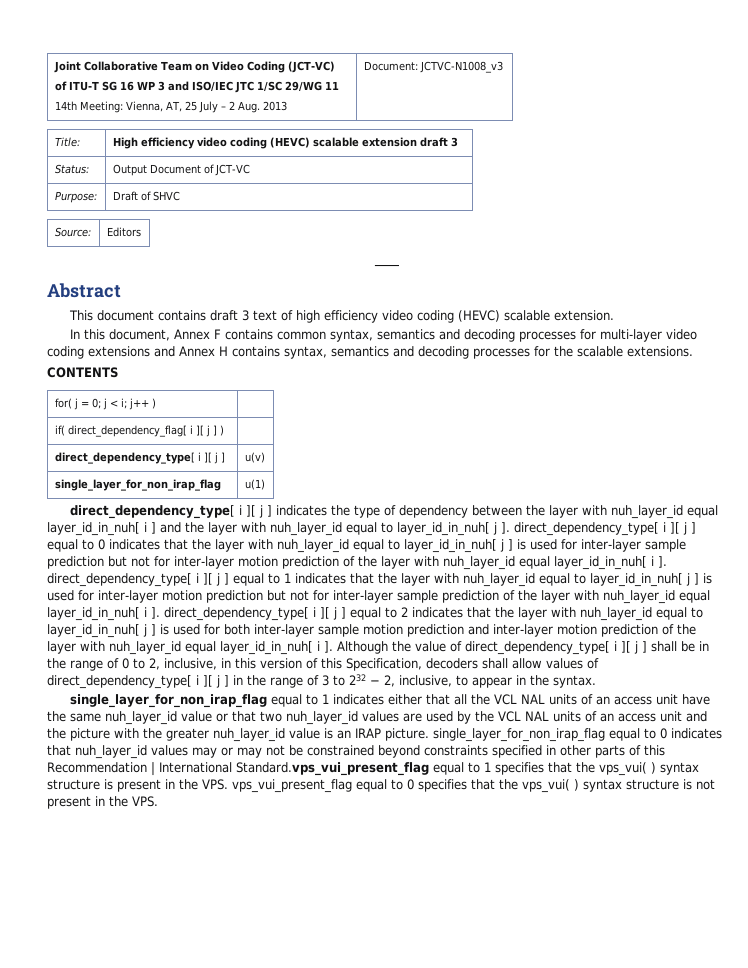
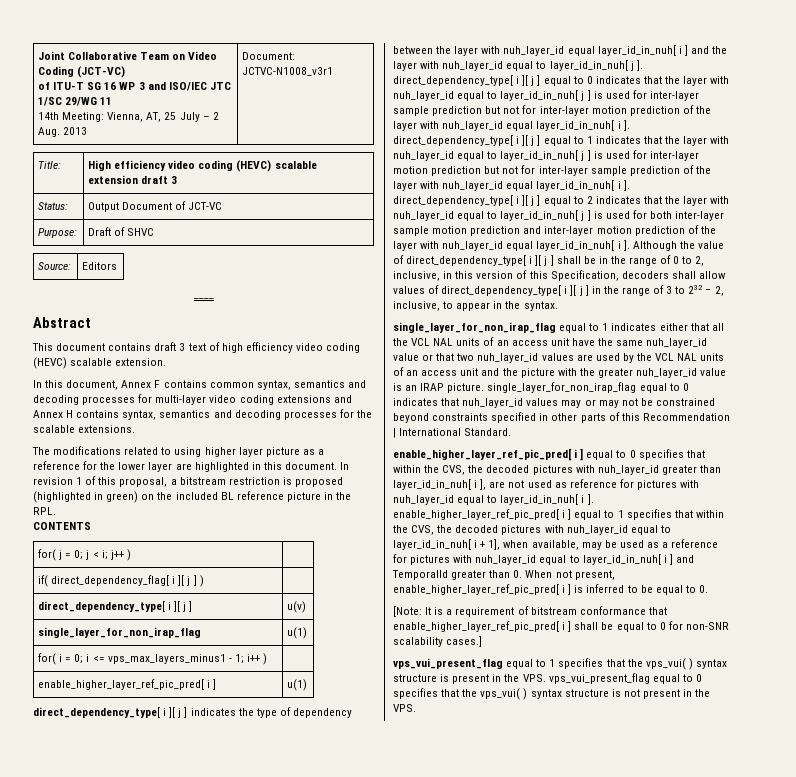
  Joint Collaborative Team on Video Coding (JCT-VC)
  of ITU-T SG 16 WP 3 and ISO/IEC JTC 1/SC 29/WG 11
- 14th Meeting: Vienna, AT, 25 July – 2 Aug. 2013 | Document: JCTVC-N1008_v3
+ 14th Meeting: Vienna, AT, 25 July – 2 Aug. 2013 | Document: JCTVC-N1008_v3r1
+ The modifications related to using higher layer picture as a reference for the lower layer are highlighted in this document. In revision 1 of this proposal, a bitstream restriction is proposed (highlighted in green) on the included BL reference picture in the RPL.
+ for( i = 0; i <= vps_max_layers_minus1 - 1; i++ ) |
+ enable_higher_layer_ref_pic_pred[ i ] | u(1)
- single_layer_for_non_irap_flag equal to 1 indicates either that all the VCL NAL units of an access unit have the same nuh_layer_id value or that two nuh_layer_id values are used by the VCL NAL units of an access unit and the picture with the greater nuh_layer_id value is an IRAP picture. single_layer_for_non_irap_flag equal to 0 indicates that nuh_layer_id values may or may not be constrained beyond constraints specified in other parts of this Recommendation | International Standard.vps_vui_present_flag equal to 1 specifies that the vps_vui( ) syntax structure is present in the VPS. vps_vui_present_flag equal to 0 specifies that the vps_vui( ) syntax structure is not present in the VPS.
+ single_layer_for_non_irap_flag equal to 1 indicates either that all the VCL NAL units of an access unit have the same nuh_layer_id value or that two nuh_layer_id values are used by the VCL NAL units of an access unit and the picture with the greater nuh_layer_id value is an IRAP picture. single_layer_for_non_irap_flag equal to 0 indicates that nuh_layer_id values may or may not be constrained beyond constraints specified in other parts of this Recommendation | International Standard.
+ enable_higher_layer_ref_pic_pred[ i ] equal to 0 specifies that within the CVS, the decoded pictures with nuh_layer_id greater than layer_id_in_nuh[ i ], are not used as reference for pictures with nuh_layer_id equal to layer_id_in_nuh[ i ]. enable_higher_layer_ref_pic_pred[ i ] equal to 1 specifies that within the CVS, the decoded pictures with nuh_layer_id equal to layer_id_in_nuh[ i + 1], when available, may be used as a reference for pictures with nuh_layer_id equal to layer_id_in_nuh[ i ] and TemporalId greater than 0. When not present, enable_higher_layer_ref_pic_pred[ i ] is inferred to be equal to 0.
+ [Note: It is a requirement of bitstream conformance that enable_higher_layer_ref_pic_pred[ i ] shall be equal to 0 for non-SNR scalability cases.]
+ vps_vui_present_flag equal to 1 specifies that the vps_vui( ) syntax structure is present in the VPS. vps_vui_present_flag equal to 0 specifies that the vps_vui( ) syntax structure is not present in the VPS.

